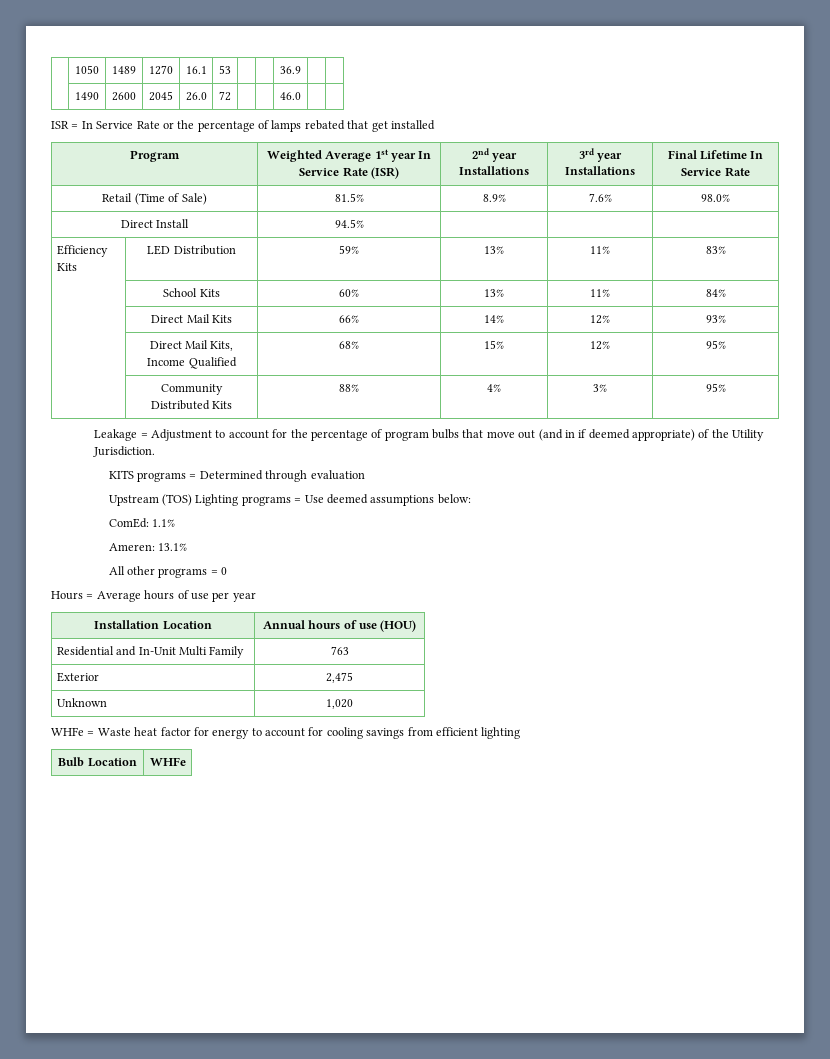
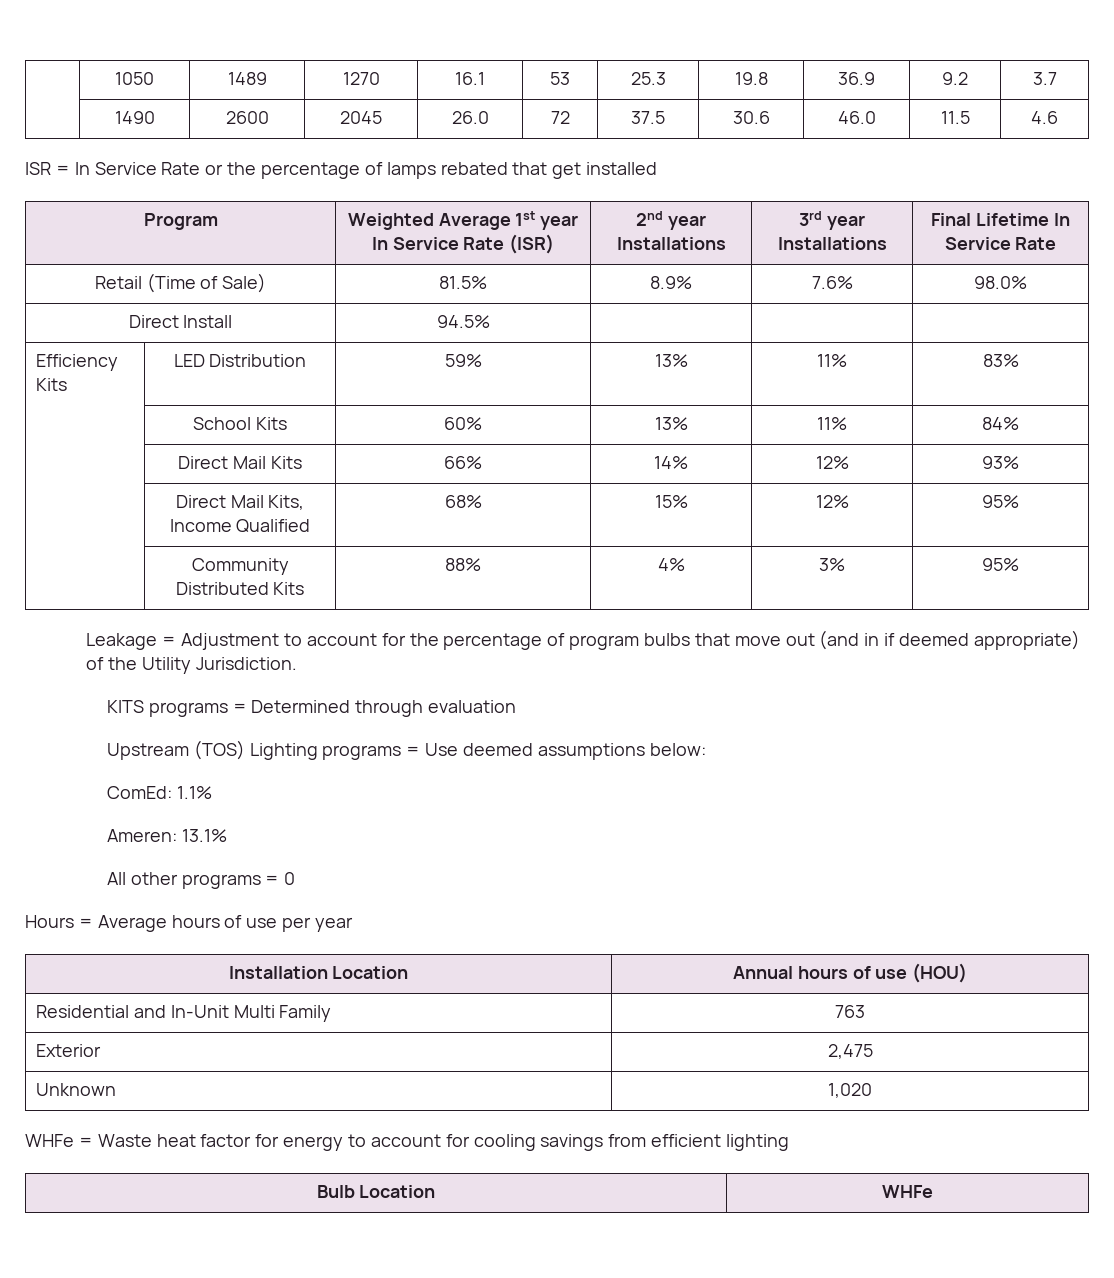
- | 1050 | 1489 | 1270 | 16.1 | 53 | | | 36.9 | |
+ | 1050 | 1489 | 1270 | 16.1 | 53 | 25.3 | 19.8 | 36.9 | 9.2 | 3.7
- | 1490 | 2600 | 2045 | 26.0 | 72 | | | 46.0 | |
+ | 1490 | 2600 | 2045 | 26.0 | 72 | 37.5 | 30.6 | 46.0 | 11.5 | 4.6

